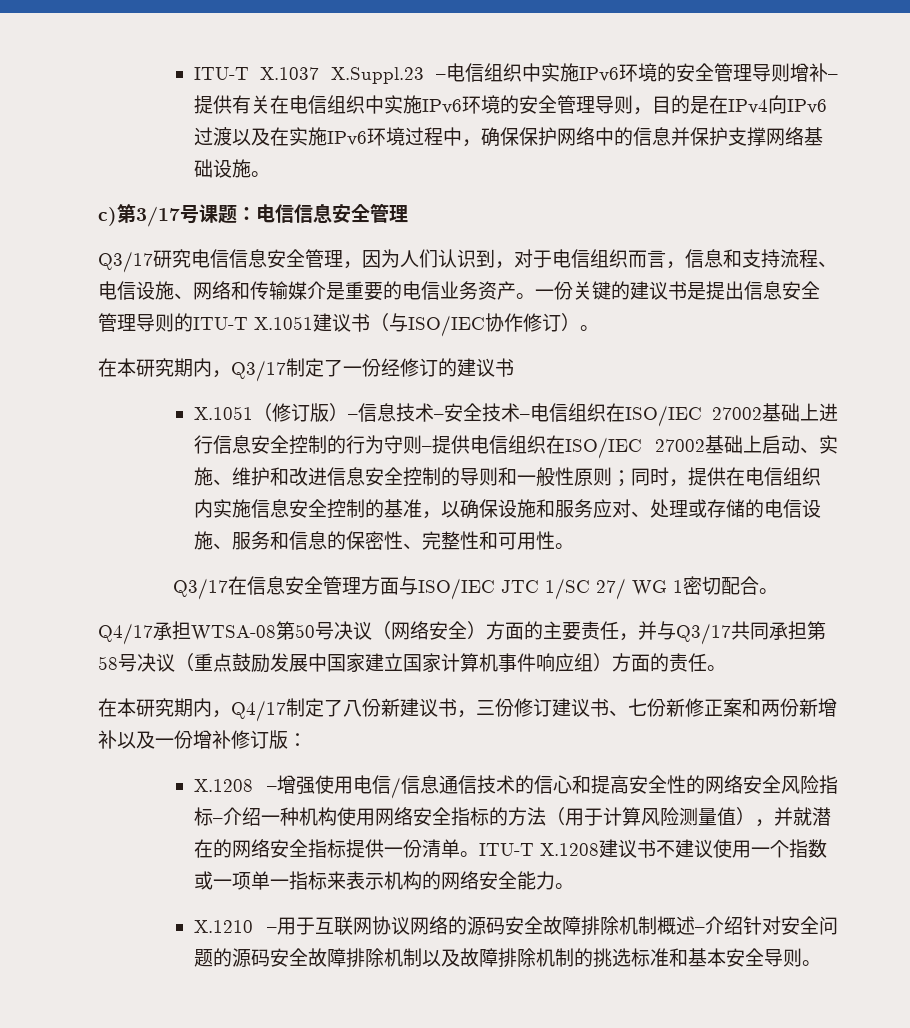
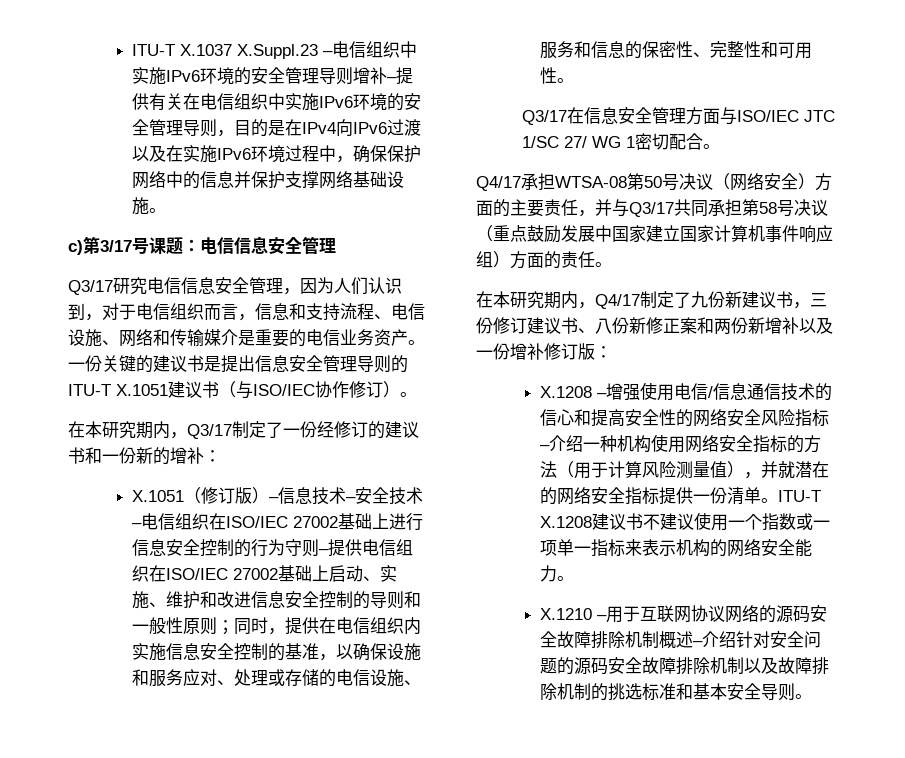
- 在本研究期内，Q3/17制定了一份经修订的建议书
+ 在本研究期内，Q3/17制定了一份经修订的建议书和一份新的增补：
- 在本研究期内，Q4/17制定了八份新建议书，三份修订建议书、七份新修正案和两份新增补以及一份增补修订版：
+ 在本研究期内，Q4/17制定了九份新建议书，三份修订建议书、八份新修正案和两份新增补以及一份增补修订版：

